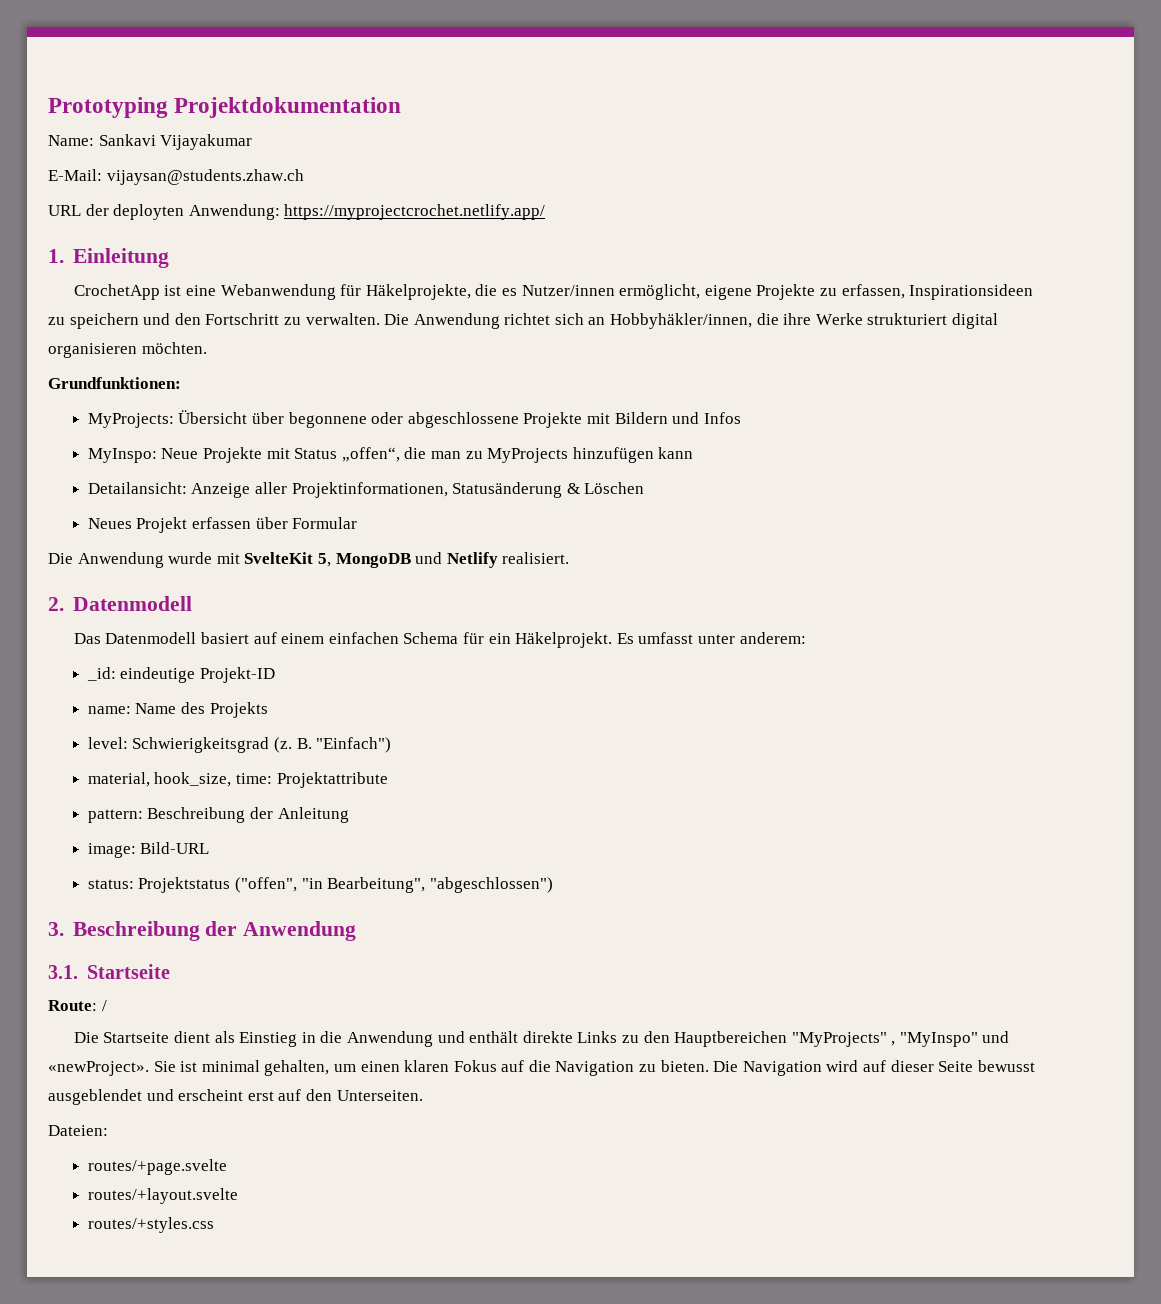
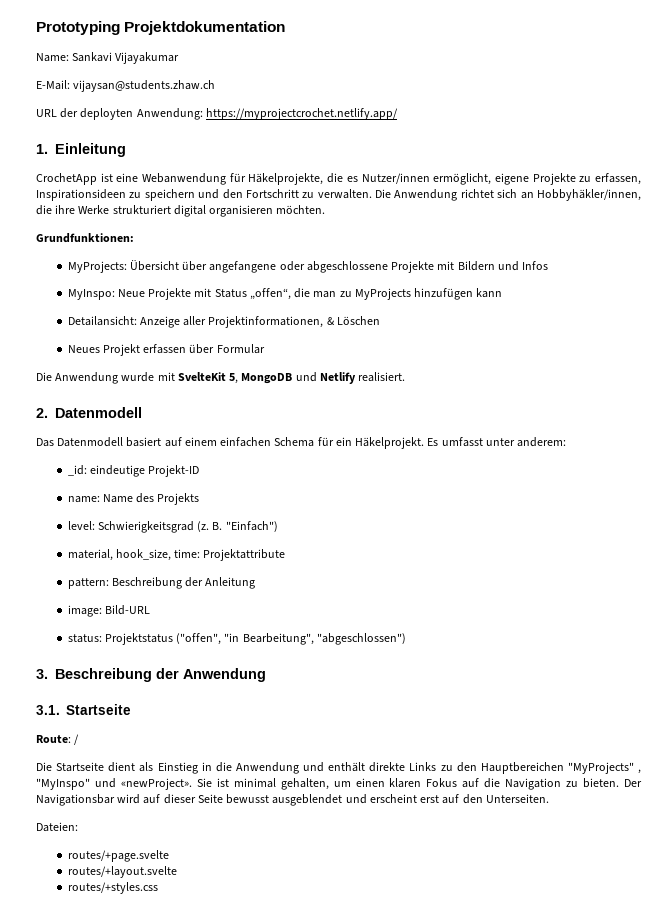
- MyProjects: Übersicht über begonnene oder abgeschlossene Projekte mit Bildern und Infos
+ MyProjects: Übersicht über angefangene oder abgeschlossene Projekte mit Bildern und Infos
- Detailansicht: Anzeige aller Projektinformationen, Statusänderung & Löschen
+ Detailansicht: Anzeige aller Projektinformationen, & Löschen
- Die Navigation wird auf dieser Seite bewusst ausgeblendet und erscheint erst auf den Unterseiten.
+ Der Navigationsbar wird auf dieser Seite bewusst ausgeblendet und erscheint erst auf den Unterseiten.

